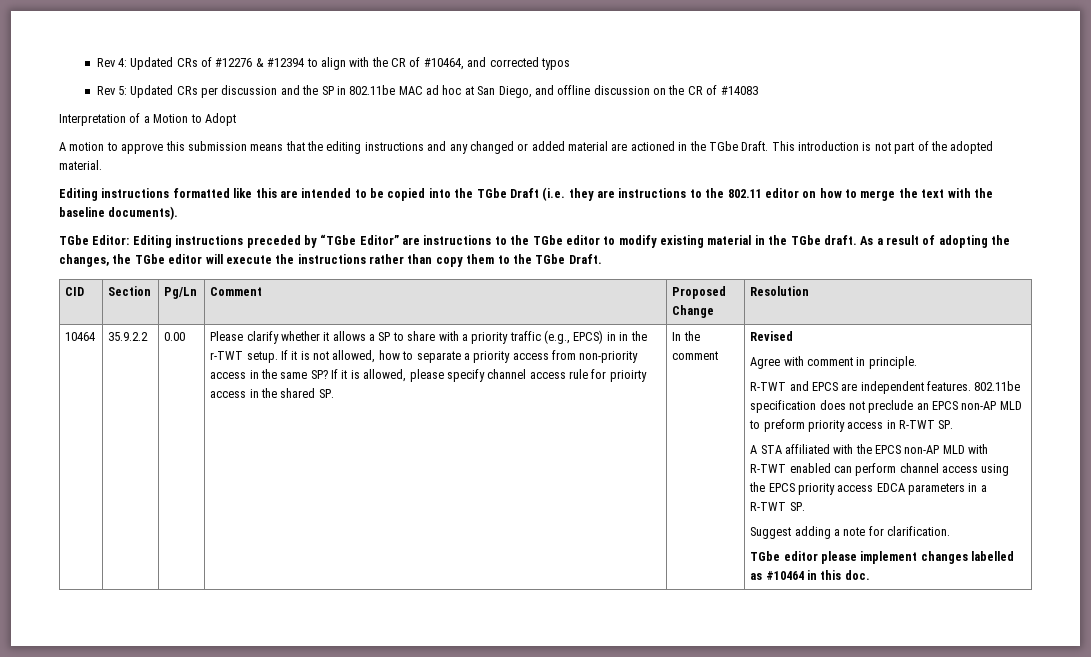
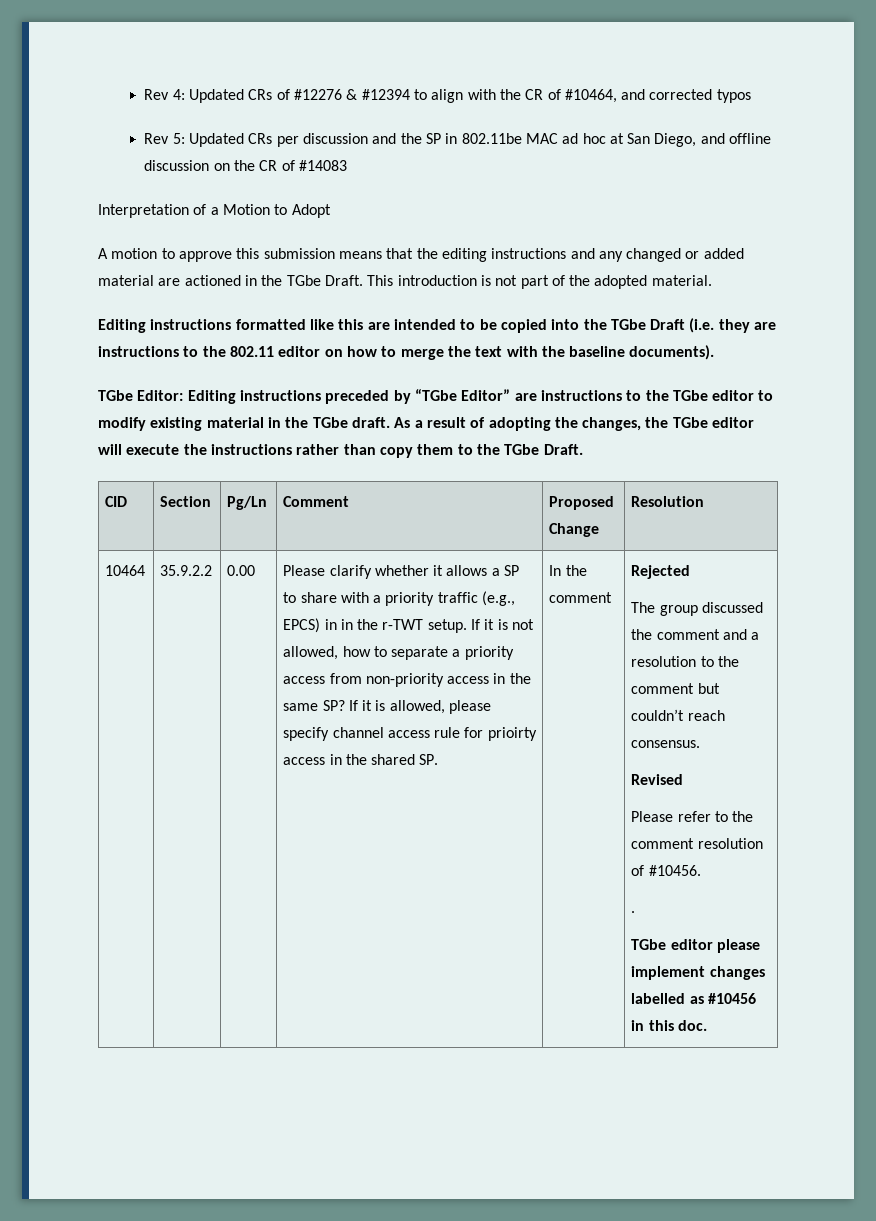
+ Rejected
+ The group discussed the comment and a resolution to the comment but couldn’t reach consensus.
  Revised
- Agree with comment in principle.
- R-TWT and EPCS are independent features. 802.11be specification does not preclude an EPCS non-AP MLD to preform priority access in R-TWT SP.
- A STA affiliated with the EPCS non-AP MLD with R-TWT enabled can perform channel access using the EPCS priority access EDCA parameters in a R-TWT SP.
- Suggest adding a note for clarification.
+ Please refer to the comment resolution of #10456.
+ .
- TGbe editor please implement changes labelled as #10464 in this doc.
+ TGbe editor please implement changes labelled as #10456 in this doc.

